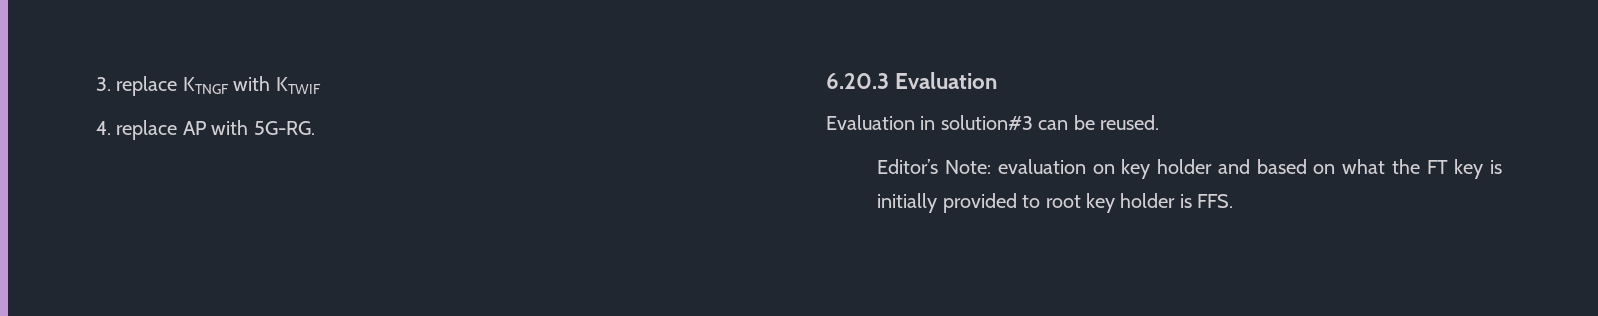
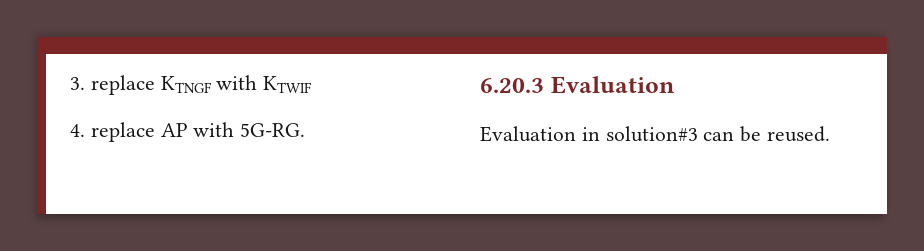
- Editor’s Note: evaluation on key holder and based on what the FT key is initially provided to root key holder is FFS.

